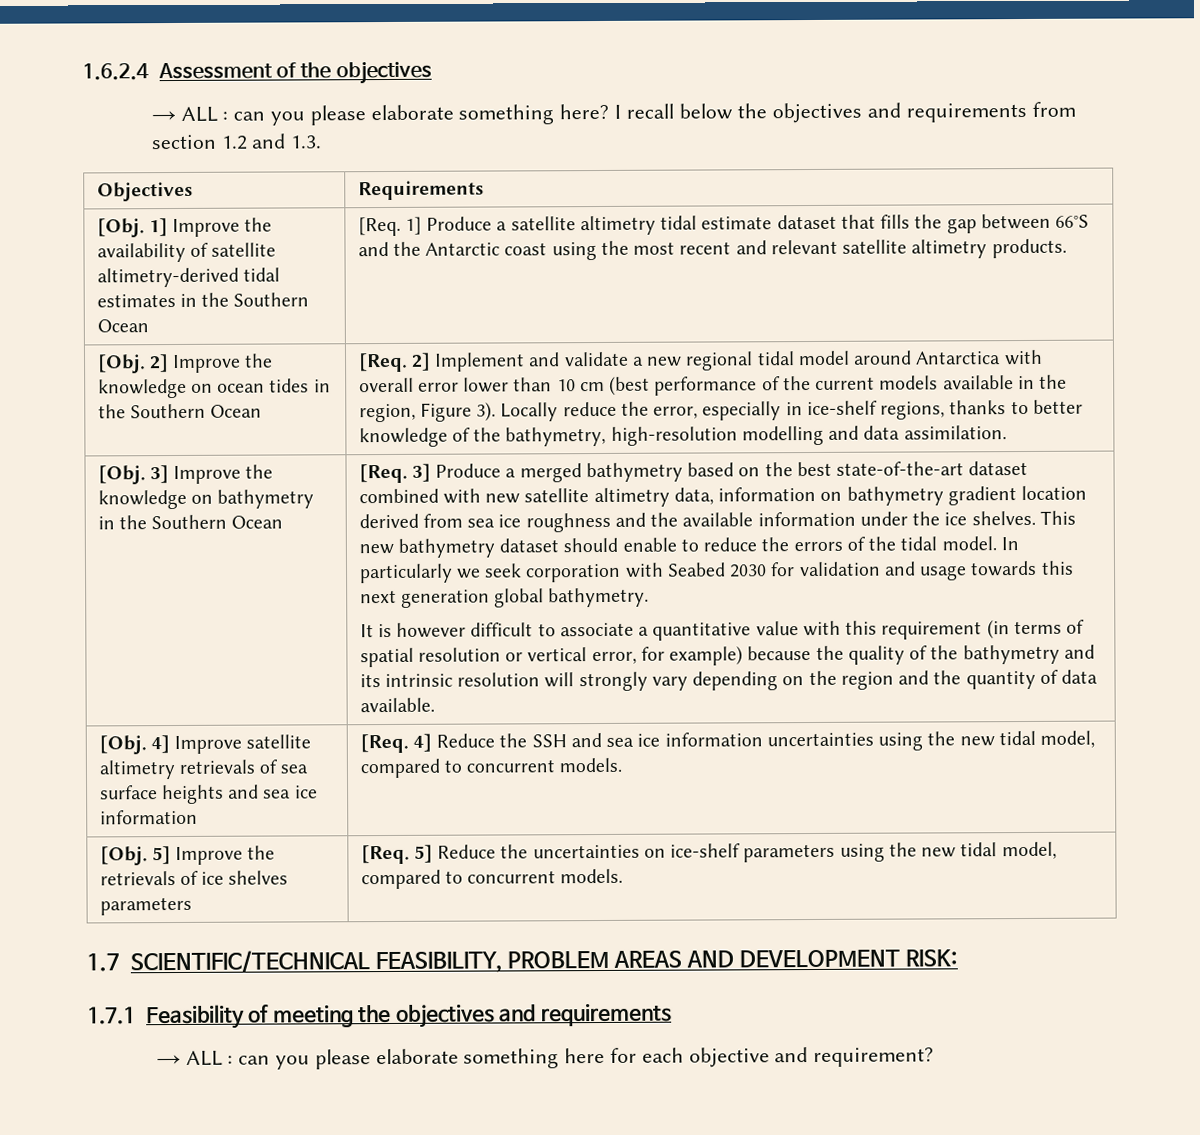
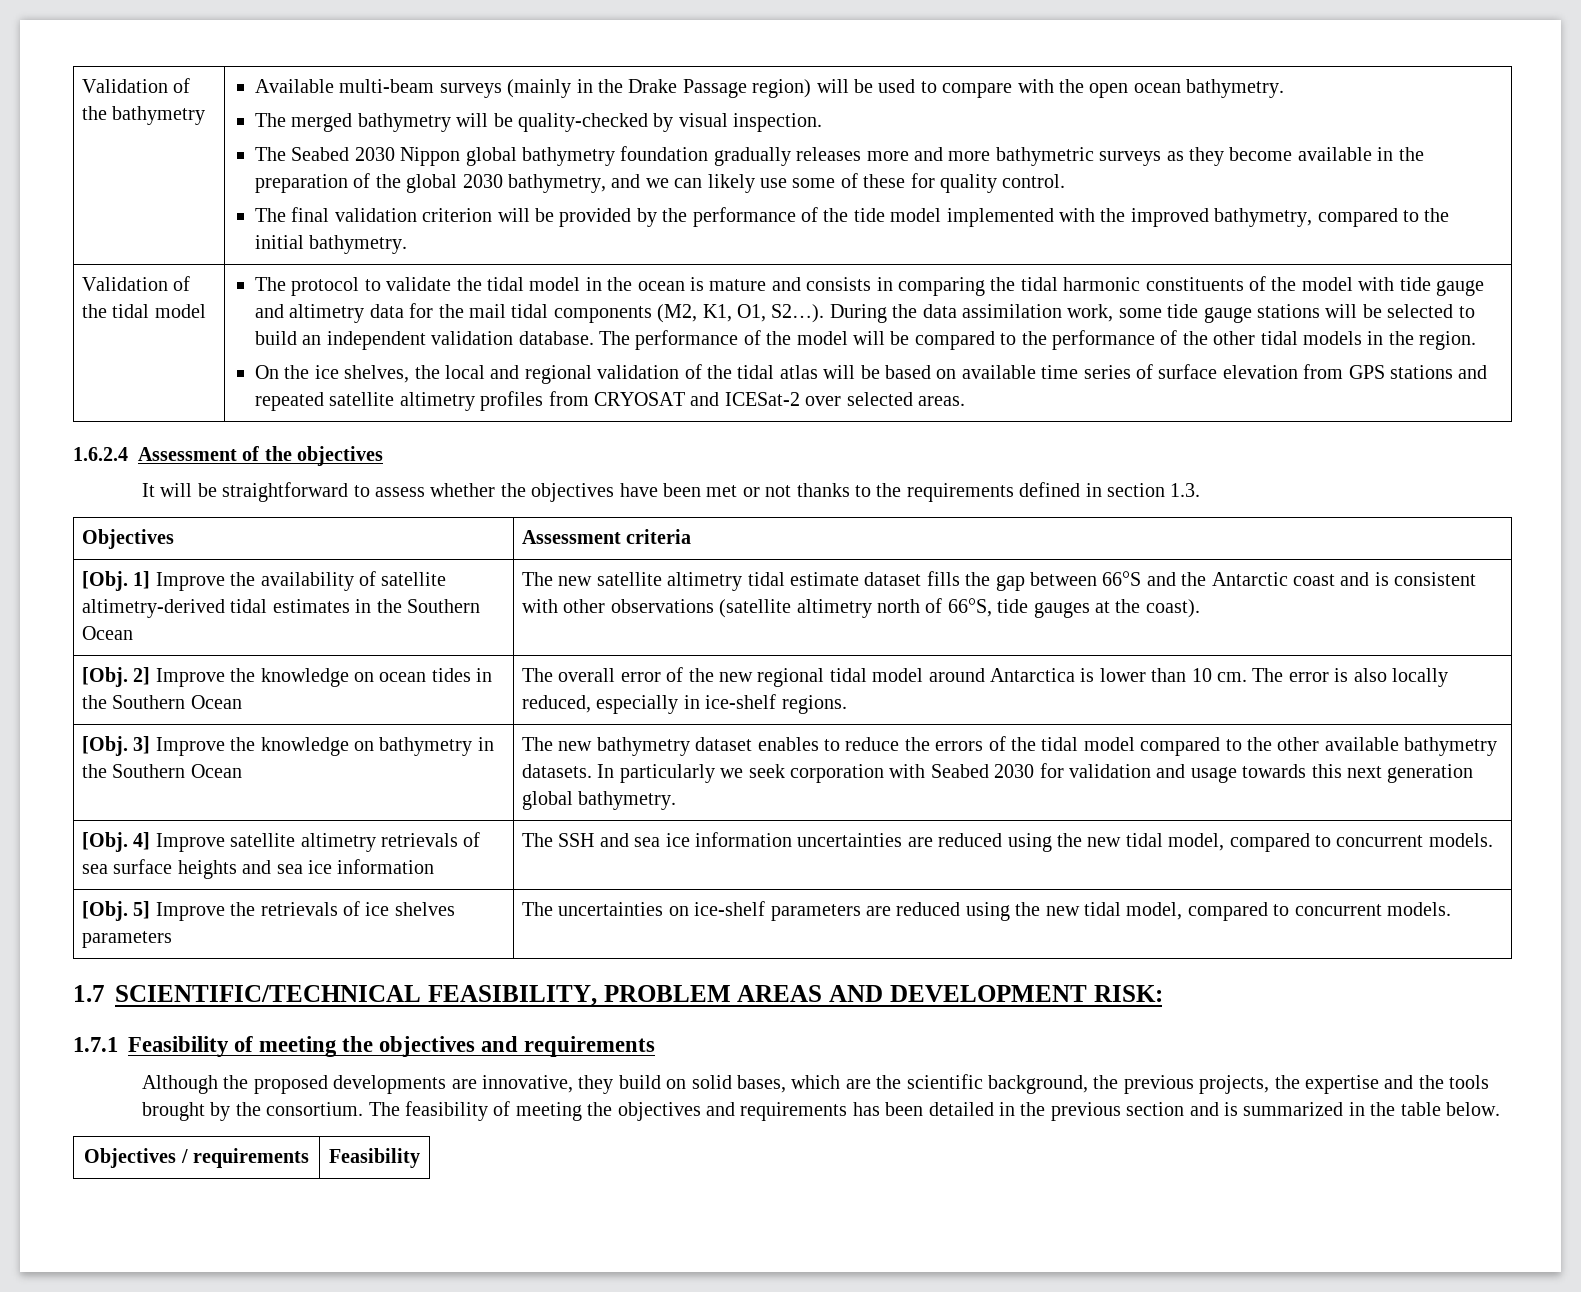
+ Validation of the bathymetry | Available multi-beam surveys (mainly in the Drake Passage region) will be used to compare with the open ocean bathymetry.
+ The merged bathymetry will be quality-checked by visual inspection.
+ The Seabed 2030 Nippon global bathymetry foundation gradually releases more and more bathymetric surveys as they become available in the preparation of the global 2030 bathymetry, and we can likely use some of these for quality control.
+ The final validation criterion will be provided by the performance of the tide model implemented with the improved bathymetry, compared to the initial bathymetry.
+ Validation of the tidal model | The protocol to validate the tidal model in the ocean is mature and consists in comparing the tidal harmonic constituents of the model with tide gauge and altimetry data for the mail tidal components (M2, K1, O1, S2…). During the data assimilation work, some tide gauge stations will be selected to build an independent validation database. The performance of the model will be compared to the performance of the other tidal models in the region.
+ On the ice shelves, the local and regional validation of the tidal atlas will be based on available time series of surface elevation from GPS stations and repeated satellite altimetry profiles from CRYOSAT and ICESat-2 over selected areas.
- → ALL : can you please elaborate something here? I recall below the objectives and requirements from section 1.2 and 1.3.
+ It will be straightforward to assess whether the objectives have been met or not thanks to the requirements defined in section 1.3.
- Objectives | Requirements
+ Objectives | Assessment criteria
- [Req. 1] Produce a satellite altimetry tidal estimate dataset that fills the gap between 66°S and the Antarctic coast using the most recent and relevant satellite altimetry products.
+ The new satellite altimetry tidal estimate dataset fills the gap between 66°S and the Antarctic coast and is consistent with other observations (satellite altimetry north of 66°S, tide gauges at the coast).
- [Req. 2] Implement and validate a new regional tidal model around Antarctica with overall error lower than 10 cm (best performance of the current models available in the region, Figure 3). Locally reduce the error, especially in ice-shelf regions, thanks to better knowledge of the bathymetry, high-resolution modelling and data assimilation.
+ The overall error of the new regional tidal model around Antarctica is lower than 10 cm. The error is also locally reduced, especially in ice-shelf regions.
- [Req. 3] Produce a merged bathymetry based on the best state-of-the-art dataset combined with new satellite altimetry data, information on bathymetry gradient location derived from sea ice roughness and the available information under the ice shelves. This new bathymetry dataset should enable to reduce the errors of the tidal model.
+ The new bathymetry dataset enables to reduce the errors of the tidal model compared to the other available bathymetry datasets.
- It is however difficult to associate a quantitative value with this requirement (in terms of spatial resolution or vertical error, for example) because the quality of the bathymetry and its intrinsic resolution will strongly vary depending on the region and the quantity of data available.
- [Obj. 4] Improve satellite altimetry retrievals of sea surface heights and sea ice information | [Req. 4] Reduce the SSH and sea ice information uncertainties using the new tidal model, compared to concurrent models.
+ [Obj. 4] Improve satellite altimetry retrievals of sea surface heights and sea ice information | The SSH and sea ice information uncertainties are reduced using the new tidal model, compared to concurrent models.
- [Obj. 5] Improve the retrievals of ice shelves parameters | [Req. 5] Reduce the uncertainties on ice-shelf parameters using the new tidal model, compared to concurrent models.
+ [Obj. 5] Improve the retrievals of ice shelves parameters | The uncertainties on ice-shelf parameters are reduced using the new tidal model, compared to concurrent models.
- → ALL : can you please elaborate something here for each objective and requirement?
+ Although the proposed developments are innovative, they build on solid bases, which are the scientific background, the previous projects, the expertise and the tools brought by the consortium. The feasibility of meeting the objectives and requirements has been detailed in the previous section and is summarized in the table below.
+ Objectives / requirements | Feasibility

